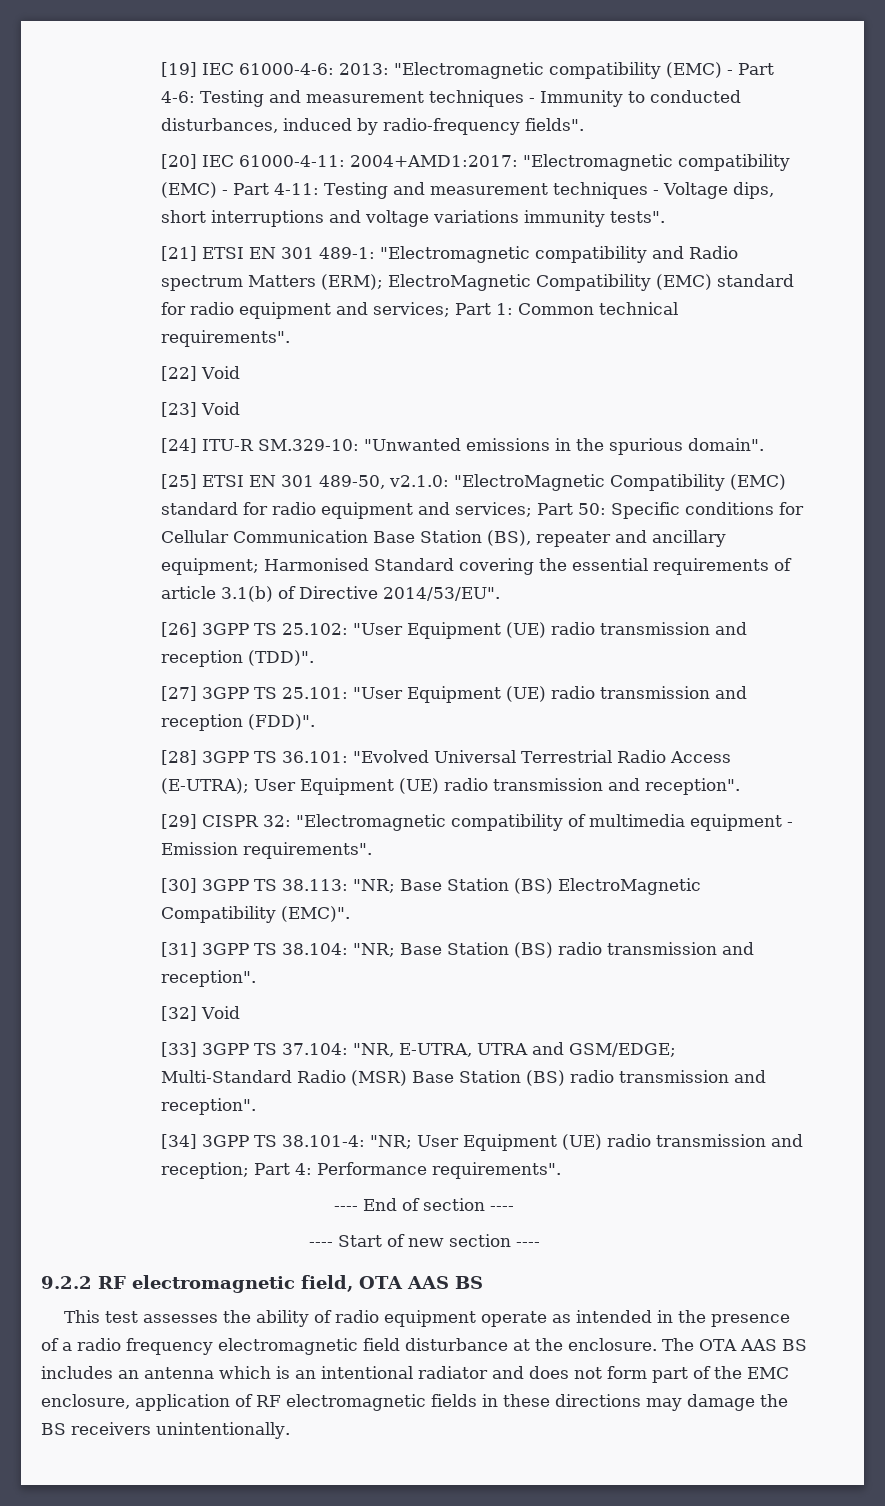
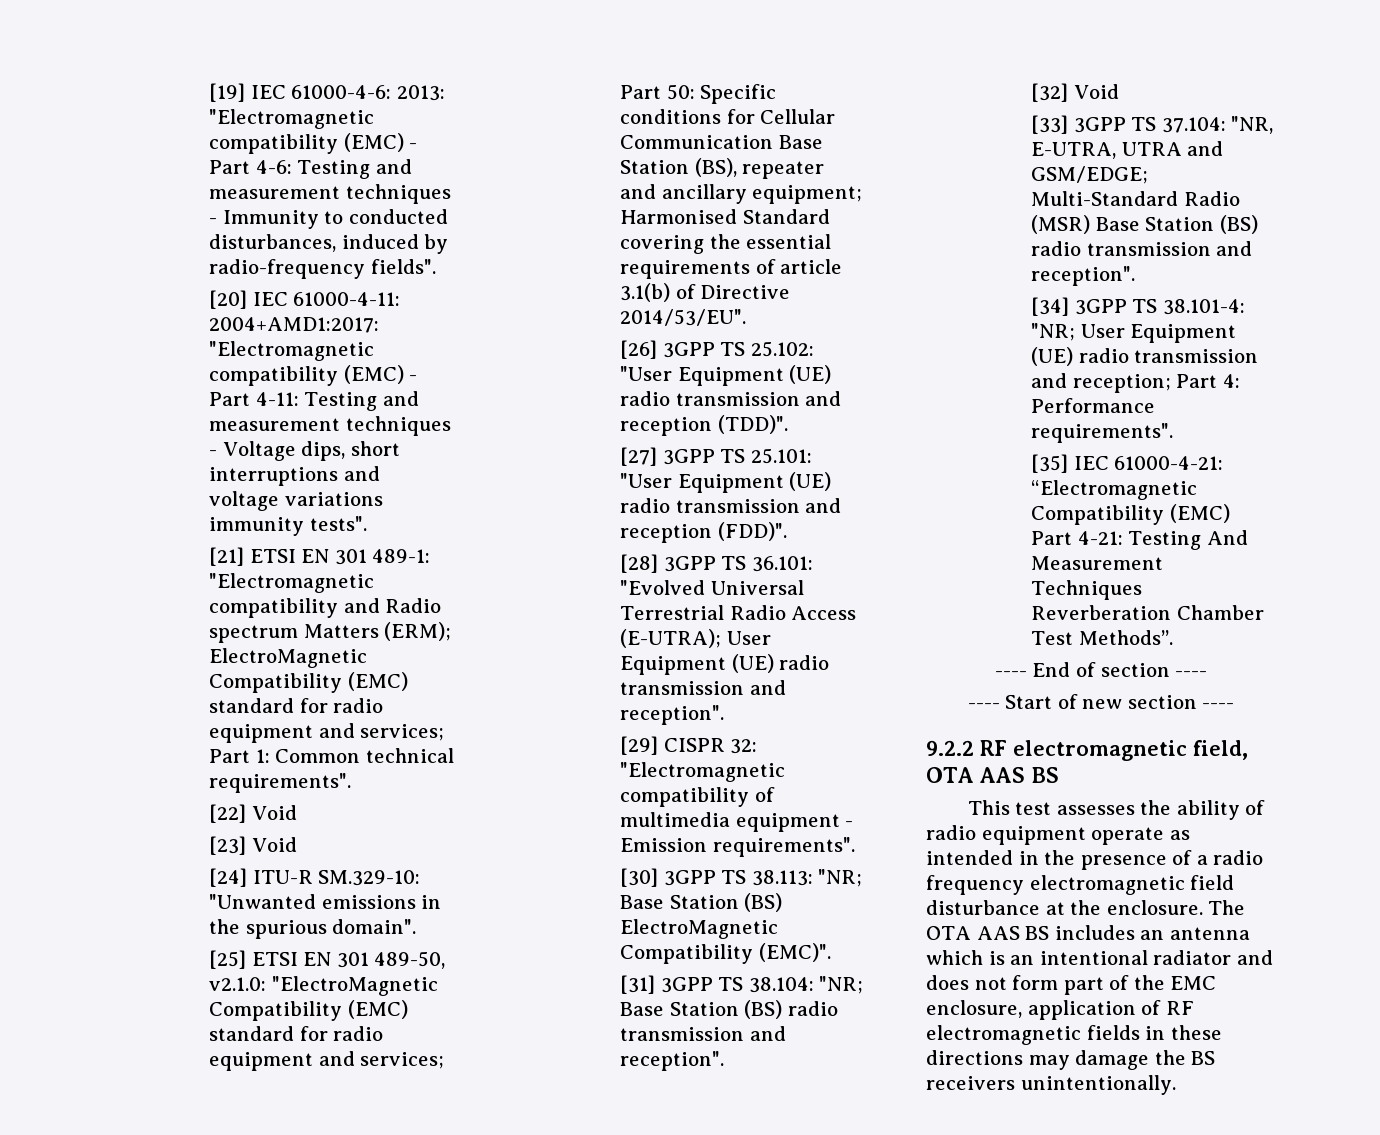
+ [35] IEC 61000-4-21: “Electromagnetic Compatibility (EMC) Part 4-21: Testing And Measurement Techniques Reverberation Chamber Test Methods”.

